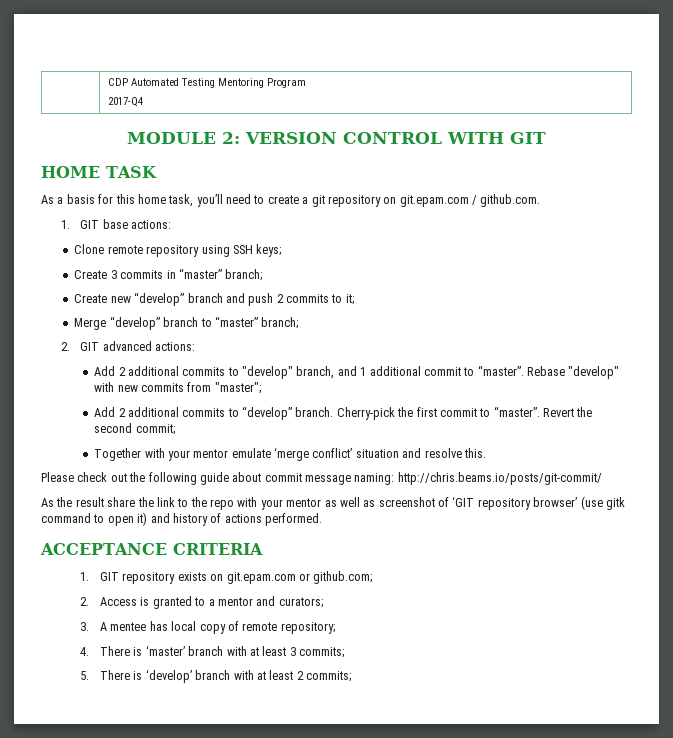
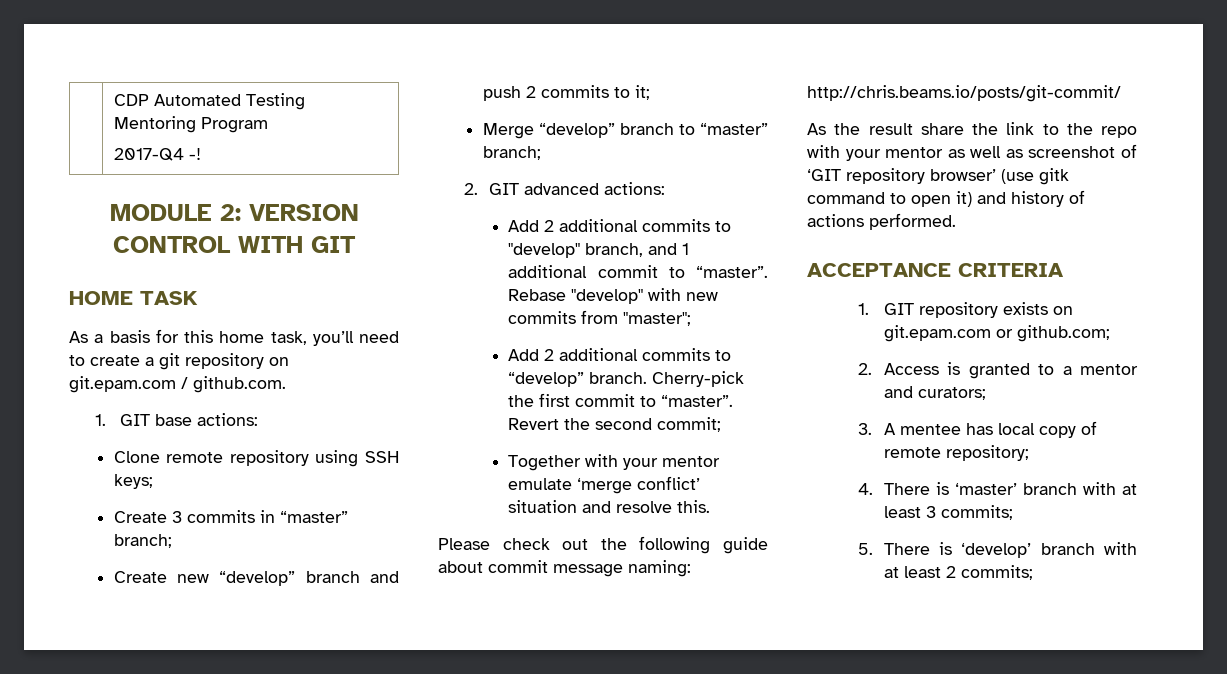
  | CDP Automated Testing Mentoring Program
- 2017-Q4
+ 2017-Q4 -!

